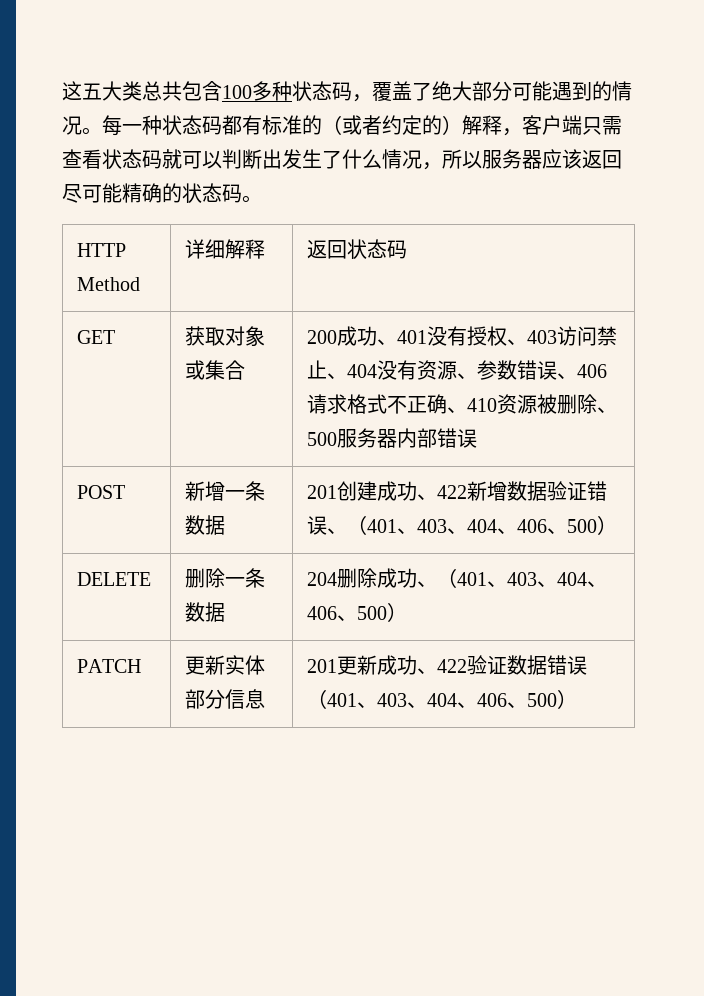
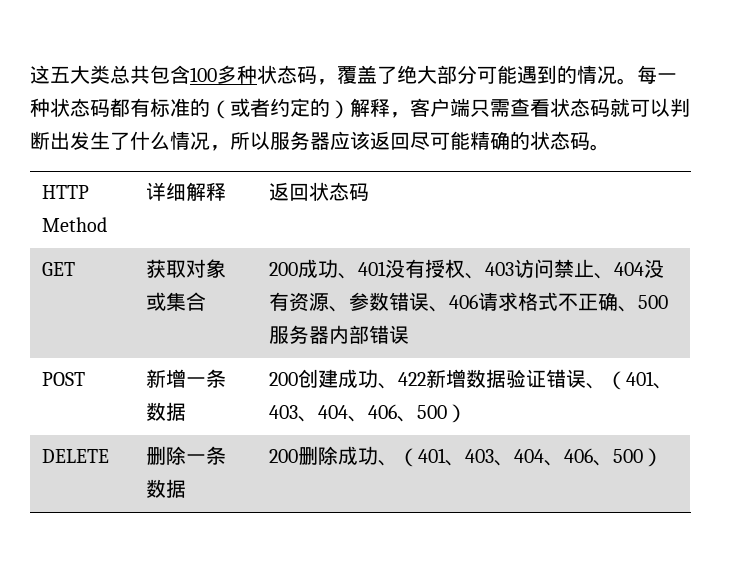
- GET | 获取对象或集合 | 200成功、401没有授权、403访问禁止、404没有资源、参数错误、406请求格式不正确、410资源被删除、500服务器内部错误
+ GET | 获取对象或集合 | 200成功、401没有授权、403访问禁止、404没有资源、参数错误、406请求格式不正确、500服务器内部错误
- POST | 新增一条数据 | 201创建成功、422新增数据验证错误、（401、403、404、406、500）
+ POST | 新增一条数据 | 200创建成功、422新增数据验证错误、（401、403、404、406、500）
- DELETE | 删除一条数据 | 204删除成功、（401、403、404、406、500）
+ DELETE | 删除一条数据 | 200删除成功、（401、403、404、406、500）
- PATCH | 更新实体部分信息 | 201更新成功、422验证数据错误（401、403、404、406、500）

